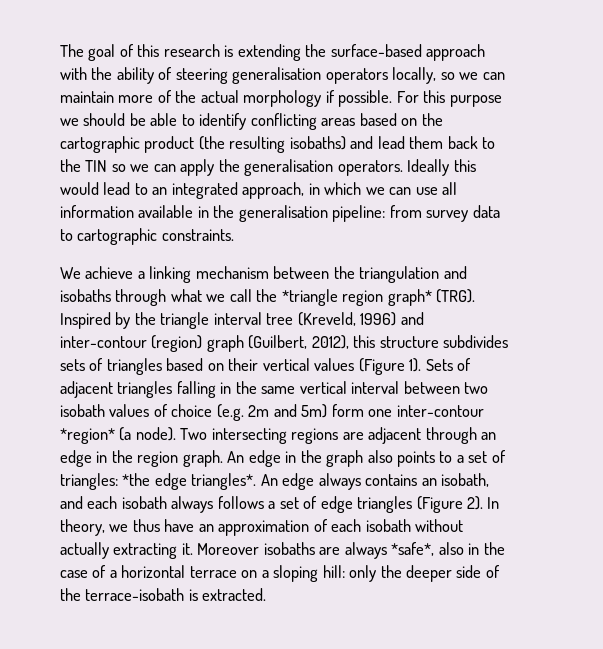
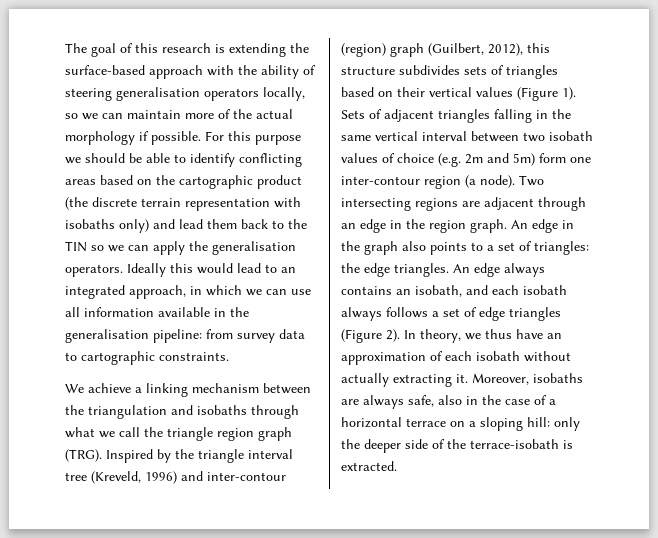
- For this purpose we should be able to identify conflicting areas based on the cartographic product (the resulting isobaths) and lead them back to the TIN so we can apply the generalisation operators.
+ For this purpose we should be able to identify conflicting areas based on the cartographic product (the discrete terrain representation with isobaths only) and lead them back to the TIN so we can apply the generalisation operators.
- We achieve a linking mechanism between the triangulation and isobaths through what we call the *triangle region graph* (TRG).
+ We achieve a linking mechanism between the triangulation and isobaths through what we call the triangle region graph (TRG).
- Sets of adjacent triangles falling in the same vertical interval between two isobath values of choice (e.g. 2m and 5m) form one inter-contour *region* (a node).
+ Sets of adjacent triangles falling in the same vertical interval between two isobath values of choice (e.g. 2m and 5m) form one inter-contour region (a node).
- An edge in the graph also points to a set of triangles: *the edge triangles*.
+ An edge in the graph also points to a set of triangles: the edge triangles.
- Moreover isobaths are always *safe*, also in the case of a horizontal terrace on a sloping hill: only the deeper side of the terrace-isobath is extracted.
+ Moreover, isobaths are always safe, also in the case of a horizontal terrace on a sloping hill: only the deeper side of the terrace-isobath is extracted.

